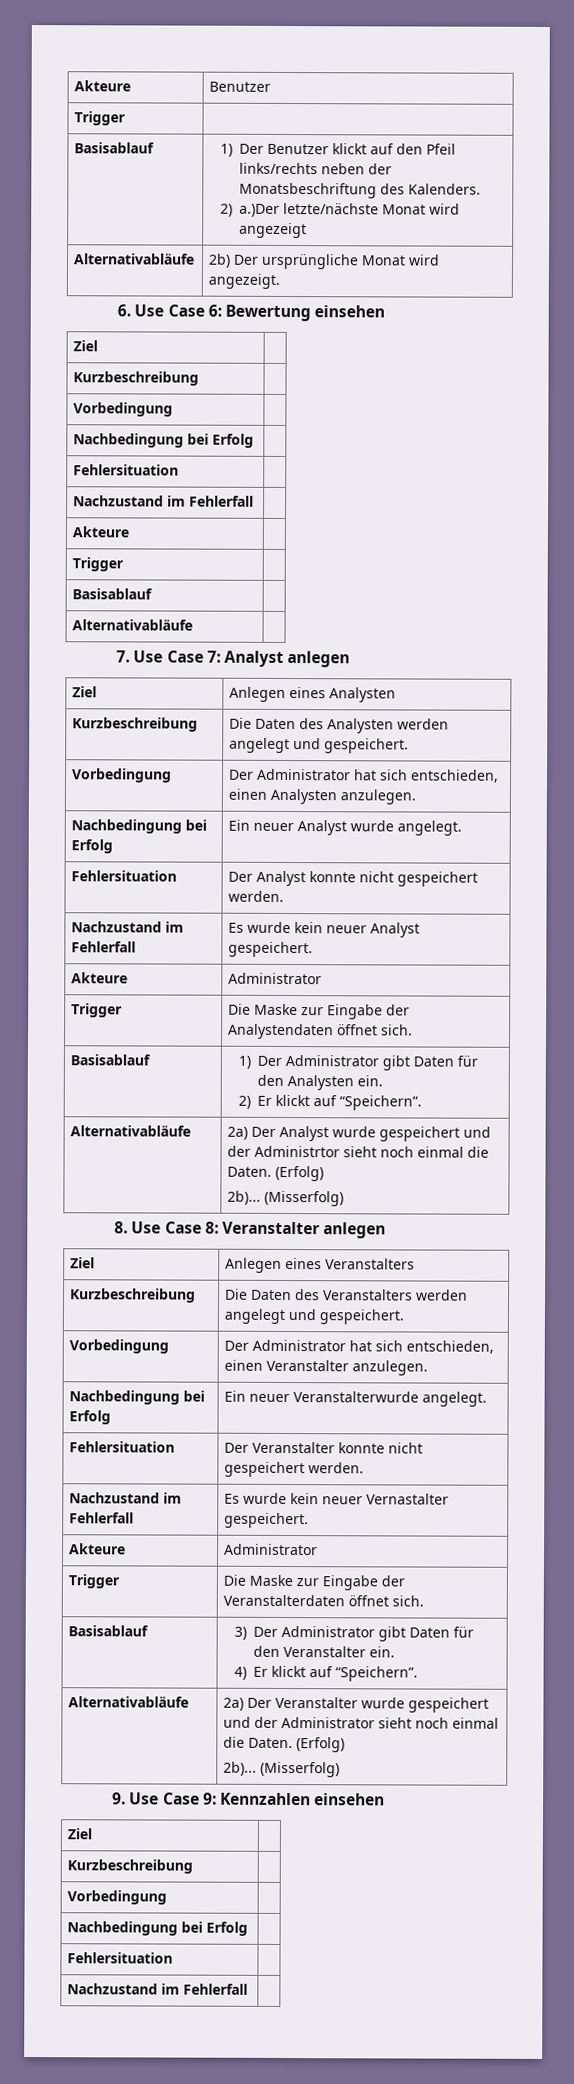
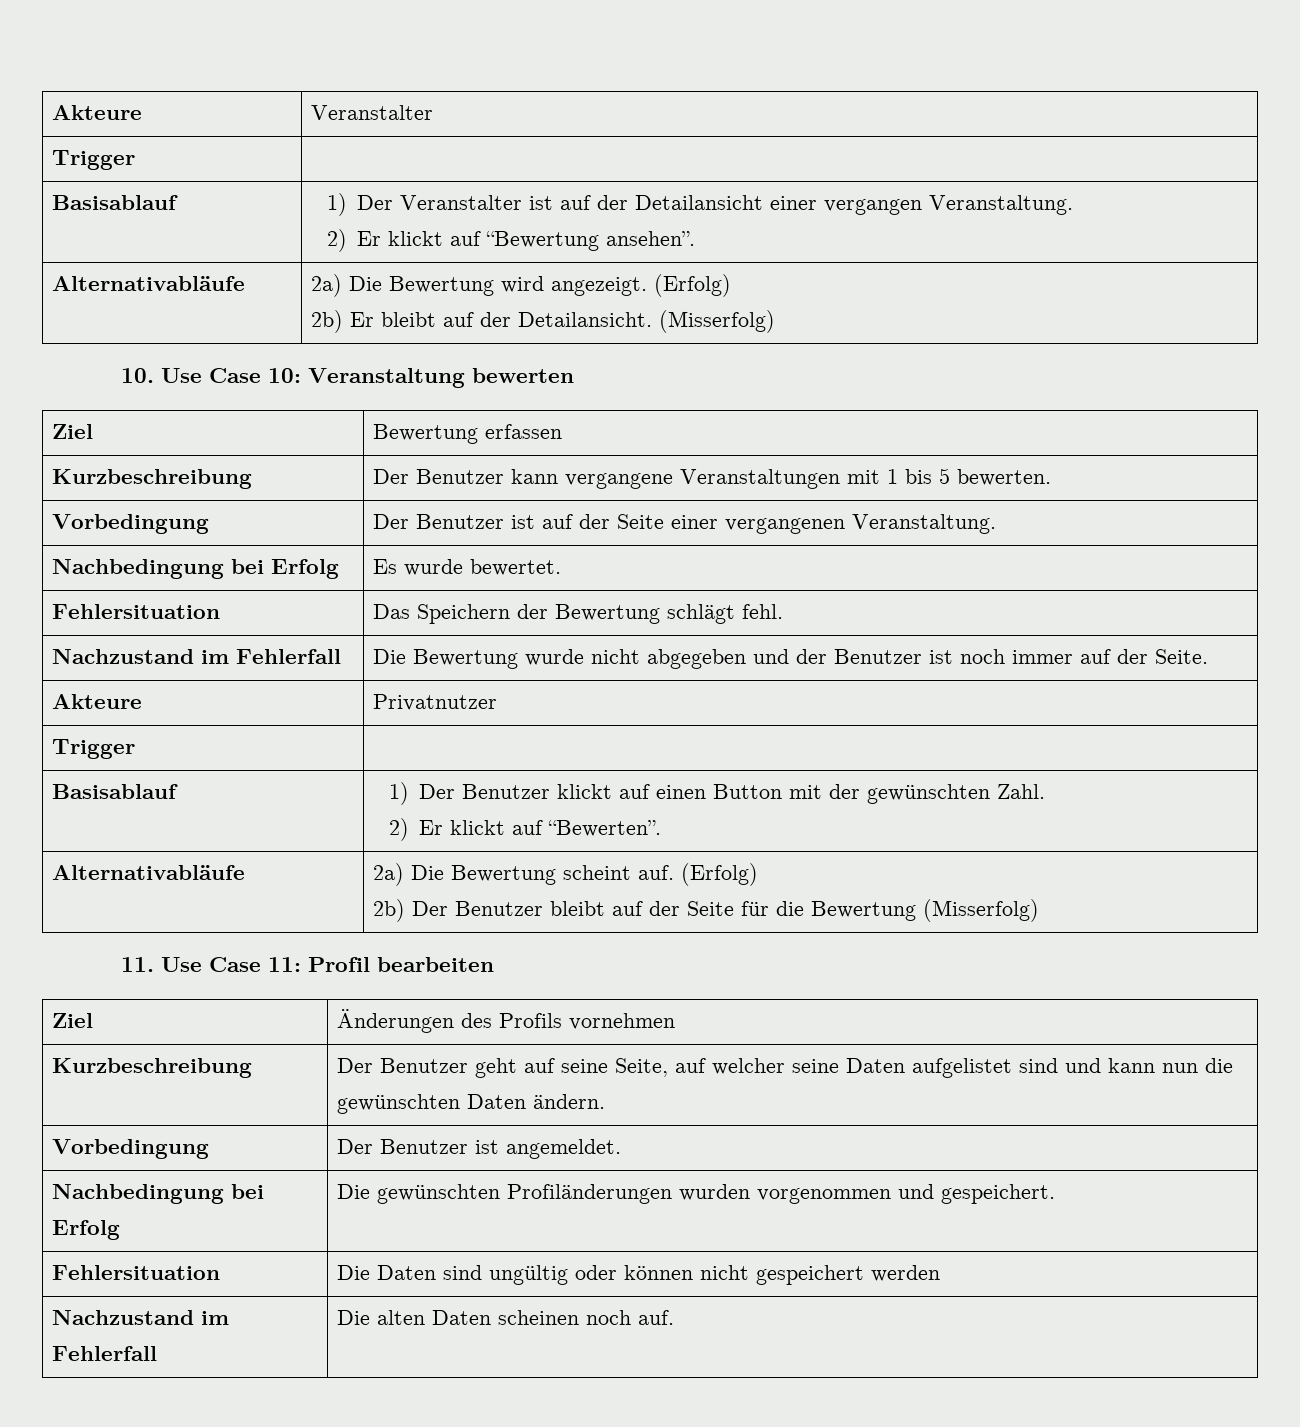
- Akteure | Benutzer
+ Akteure | Veranstalter
+ Trigger |
+ Basisablauf | 1) Der Veranstalter ist auf der Detailansicht einer vergangen Veranstaltung.
+ 2) Er klickt auf “Bewertung ansehen”.
+ Alternativabläufe | 2a) Die Bewertung wird angezeigt. (Erfolg)
+ 2b) Er bleibt auf der Detailansicht. (Misserfolg)
+ 10. Use Case 10: Veranstaltung bewerten
+ Ziel | Bewertung erfassen
+ Kurzbeschreibung | Der Benutzer kann vergangene Veranstaltungen mit 1 bis 5 bewerten.
+ Vorbedingung | Der Benutzer ist auf der Seite einer vergangenen Veranstaltung.
+ Nachbedingung bei Erfolg | Es wurde bewertet.
+ Fehlersituation | Das Speichern der Bewertung schlägt fehl.
+ Nachzustand im Fehlerfall | Die Bewertung wurde nicht abgegeben und der Benutzer ist noch immer auf der Seite.
+ Akteure | Privatnutzer
- Basisablauf | 1) Der Benutzer klickt auf den Pfeil links/rechts neben der Monatsbeschriftung des Kalenders.
- 2) a.)Der letzte/nächste Monat wird angezeigt
- Alternativabläufe | 2b) Der ursprüngliche Monat wird angezeigt.
- 6. Use Case 6: Bewertung einsehen
- Ziel |
- Kurzbeschreibung |
- Vorbedingung |
- Nachbedingung bei Erfolg |
- Fehlersituation |
- Nachzustand im Fehlerfall |
- Akteure |
- Trigger |
- Basisablauf |
- Alternativabläufe |
- 7. Use Case 7: Analyst anlegen
- Ziel | Anlegen eines Analysten
- Kurzbeschreibung | Die Daten des Analysten werden angelegt und gespeichert.
- Vorbedingung | Der Administrator hat sich entschieden, einen Analysten anzulegen.
- Nachbedingung bei Erfolg | Ein neuer Analyst wurde angelegt.
- Fehlersituation | Der Analyst konnte nicht gespeichert werden.
- Nachzustand im Fehlerfall | Es wurde kein neuer Analyst gespeichert.
- Akteure | Administrator
- Trigger | Die Maske zur Eingabe der Analystendaten öffnet sich.
- Basisablauf | 1) Der Administrator gibt Daten für den Analysten ein.
- 2) Er klickt auf “Speichern”.
- Alternativabläufe | 2a) Der Analyst wurde gespeichert und der Administrtor sieht noch einmal die Daten. (Erfolg)
- 2b)... (Misserfolg)
- 8. Use Case 8: Veranstalter anlegen
- Ziel | Anlegen eines Veranstalters
- Kurzbeschreibung | Die Daten des Veranstalters werden angelegt und gespeichert.
- Vorbedingung | Der Administrator hat sich entschieden, einen Veranstalter anzulegen.
- Nachbedingung bei Erfolg | Ein neuer Veranstalterwurde angelegt.
- Fehlersituation | Der Veranstalter konnte nicht gespeichert werden.
- Nachzustand im Fehlerfall | Es wurde kein neuer Vernastalter gespeichert.
- Akteure | Administrator
- Trigger | Die Maske zur Eingabe der Veranstalterdaten öffnet sich.
- Basisablauf | 3) Der Administrator gibt Daten für den Veranstalter ein.
- 4) Er klickt auf “Speichern”.
- Alternativabläufe | 2a) Der Veranstalter wurde gespeichert und der Administrator sieht noch einmal die Daten. (Erfolg)
- 2b)... (Misserfolg)
- 9. Use Case 9: Kennzahlen einsehen
- Ziel |
- Kurzbeschreibung |
- Vorbedingung |
- Nachbedingung bei Erfolg |
- Fehlersituation |
- Nachzustand im Fehlerfall |
+ Basisablauf | 1) Der Benutzer klickt auf einen Button mit der gewünschten Zahl.
+ 2) Er klickt auf “Bewerten”.
+ Alternativabläufe | 2a) Die Bewertung scheint auf. (Erfolg)
+ 2b) Der Benutzer bleibt auf der Seite für die Bewertung (Misserfolg)
+ 11. Use Case 11: Profil bearbeiten
+ Ziel | Änderungen des Profils vornehmen
+ Kurzbeschreibung | Der Benutzer geht auf seine Seite, auf welcher seine Daten aufgelistet sind und kann nun die gewünschten Daten ändern.
+ Vorbedingung | Der Benutzer ist angemeldet.
+ Nachbedingung bei Erfolg | Die gewünschten Profiländerungen wurden vorgenommen und gespeichert.
+ Fehlersituation | Die Daten sind ungültig oder können nicht gespeichert werden
+ Nachzustand im Fehlerfall | Die alten Daten scheinen noch auf.

